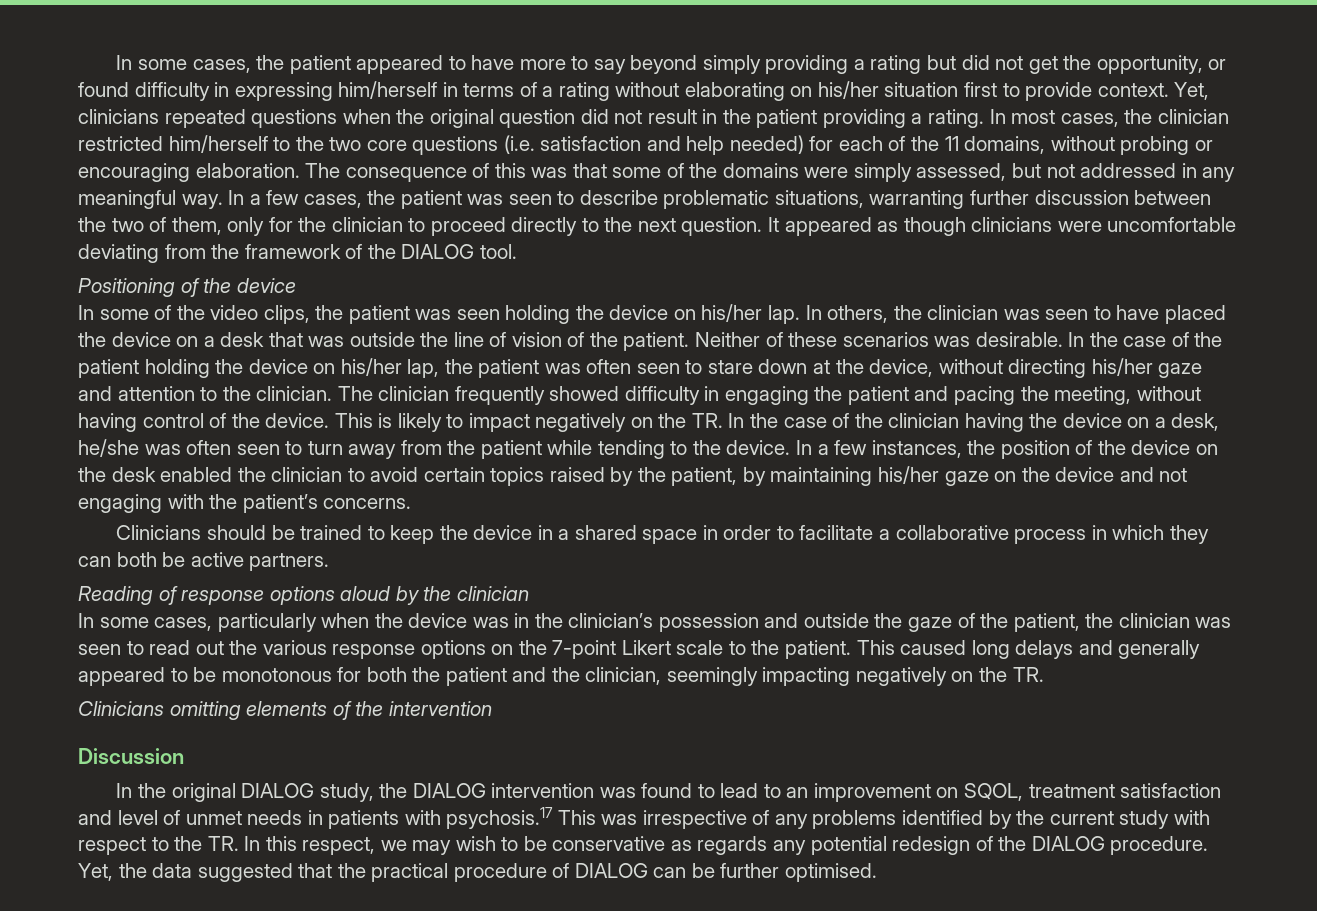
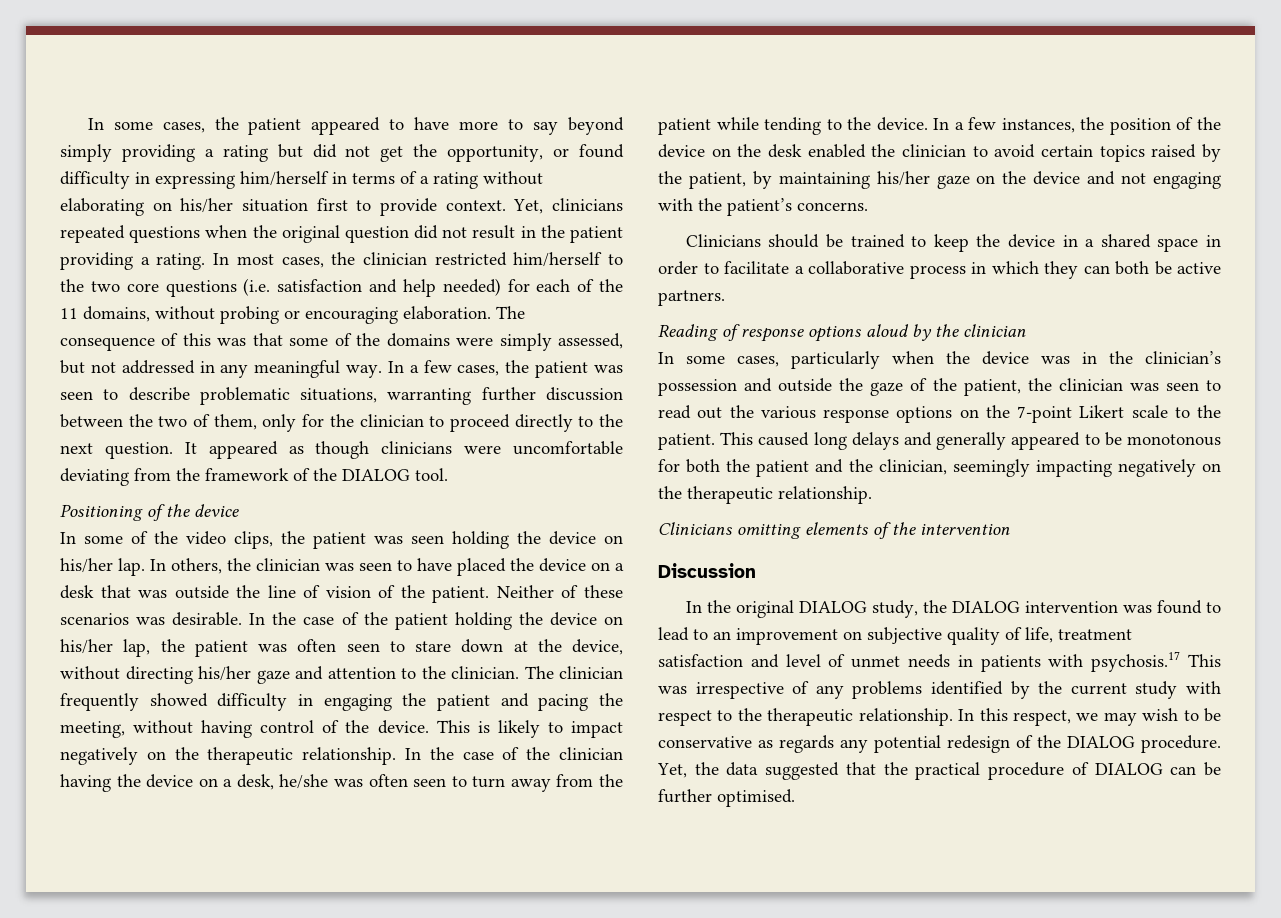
- This is likely to impact negatively on the TR. In the case of the clinician having the device on a desk, he/she was often seen to turn away from the patient while tending to the device.
+ This is likely to impact negatively on the therapeutic relationship. In the case of the clinician having the device on a desk, he/she was often seen to turn away from the patient while tending to the device.
- This caused long delays and generally appeared to be monotonous for both the patient and the clinician, seemingly impacting negatively on the TR.
+ This caused long delays and generally appeared to be monotonous for both the patient and the clinician, seemingly impacting negatively on the therapeutic relationship.
- In the original DIALOG study, the DIALOG intervention was found to lead to an improvement on SQOL, treatment satisfaction and level of unmet needs in patients with psychosis.17 This was irrespective of any problems identified by the current study with respect to the TR. In this respect, we may wish to be conservative as regards any potential redesign of the DIALOG procedure.
+ In the original DIALOG study, the DIALOG intervention was found to lead to an improvement on subjective quality of life, treatment satisfaction and level of unmet needs in patients with psychosis.17 This was irrespective of any problems identified by the current study with respect to the therapeutic relationship. In this respect, we may wish to be conservative as regards any potential redesign of the DIALOG procedure.

